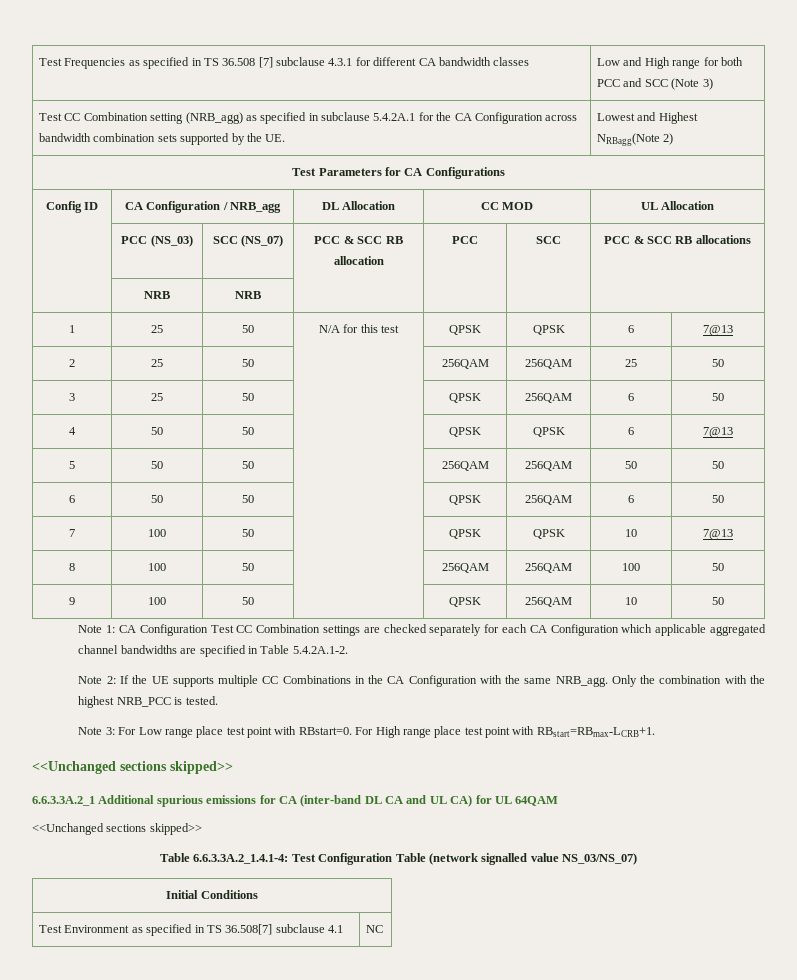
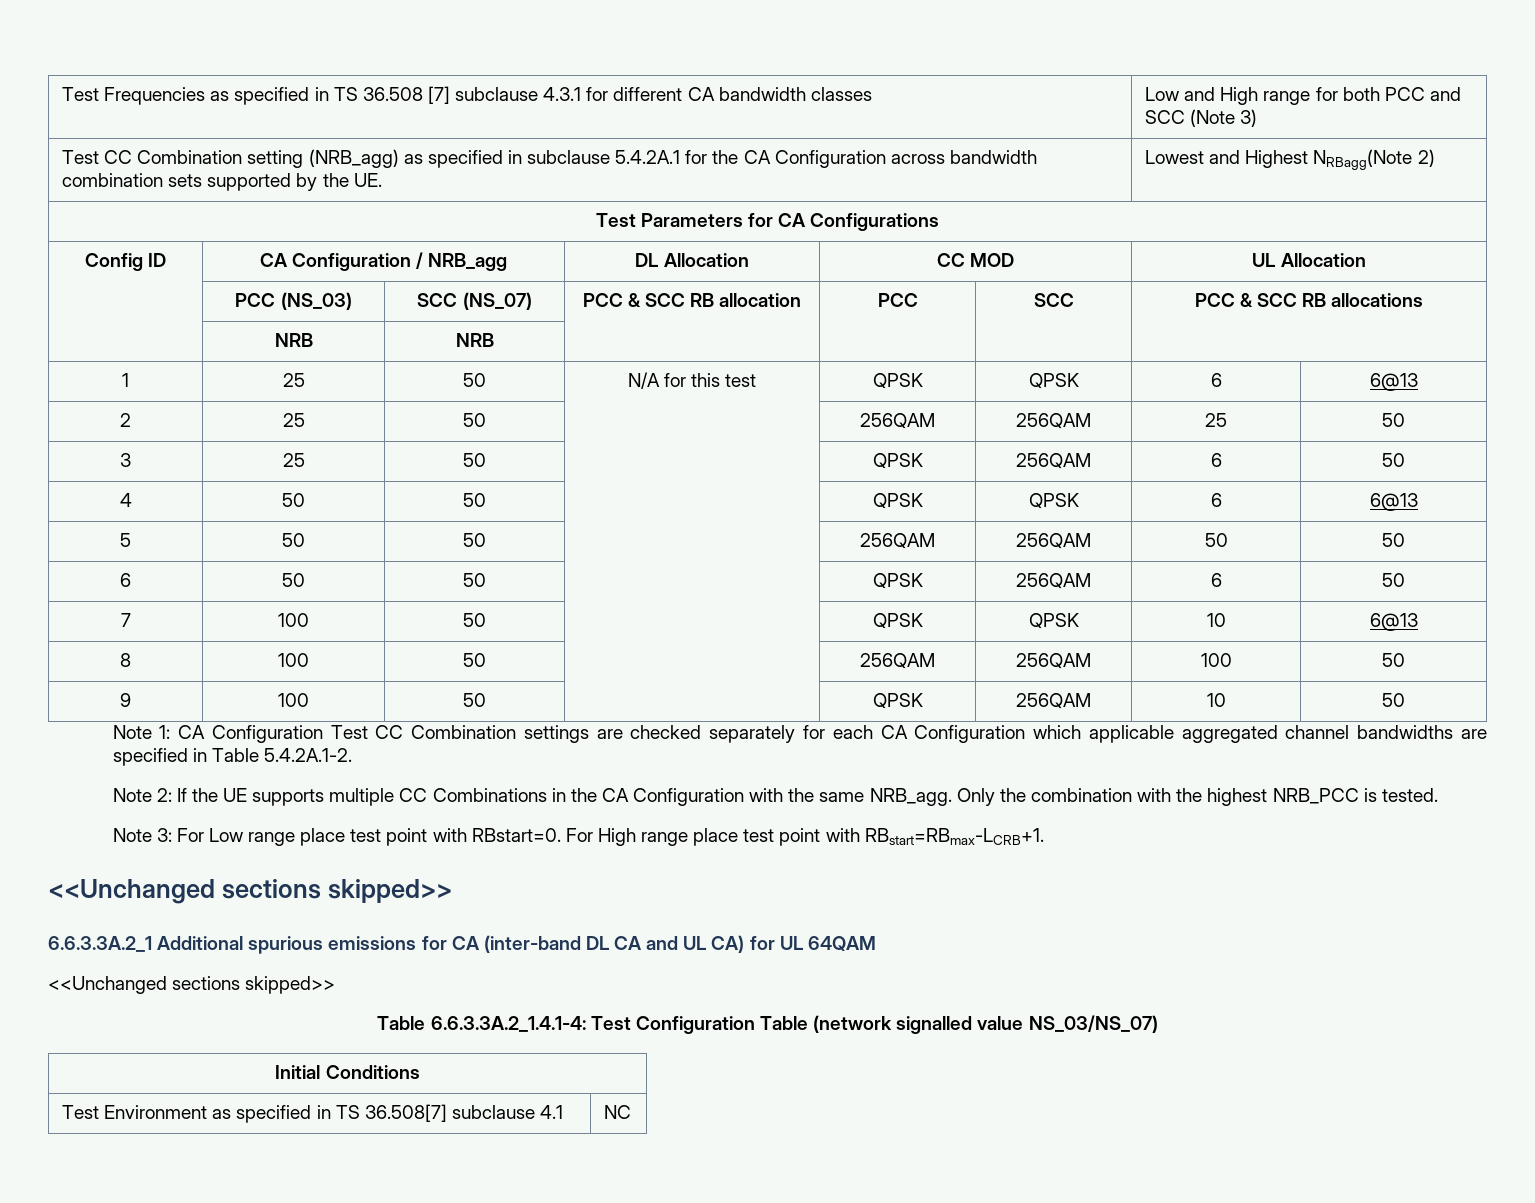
- 1 | 25 | 50 | N/A for this test | QPSK | QPSK | 6 | 7@13
+ 1 | 25 | 50 | N/A for this test | QPSK | QPSK | 6 | 6@13
- 4 | 50 | 50 | | QPSK | QPSK | 6 | 7@13
+ 4 | 50 | 50 | | QPSK | QPSK | 6 | 6@13
- 7 | 100 | 50 | | QPSK | QPSK | 10 | 7@13
+ 7 | 100 | 50 | | QPSK | QPSK | 10 | 6@13

